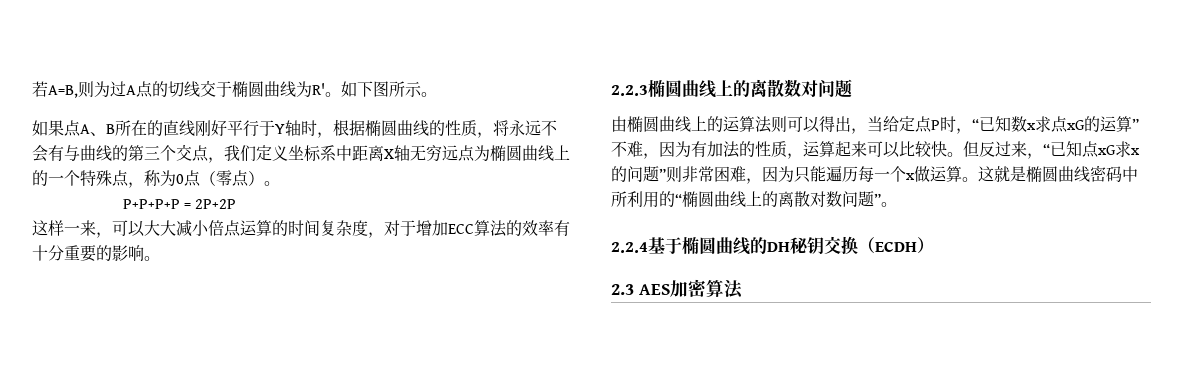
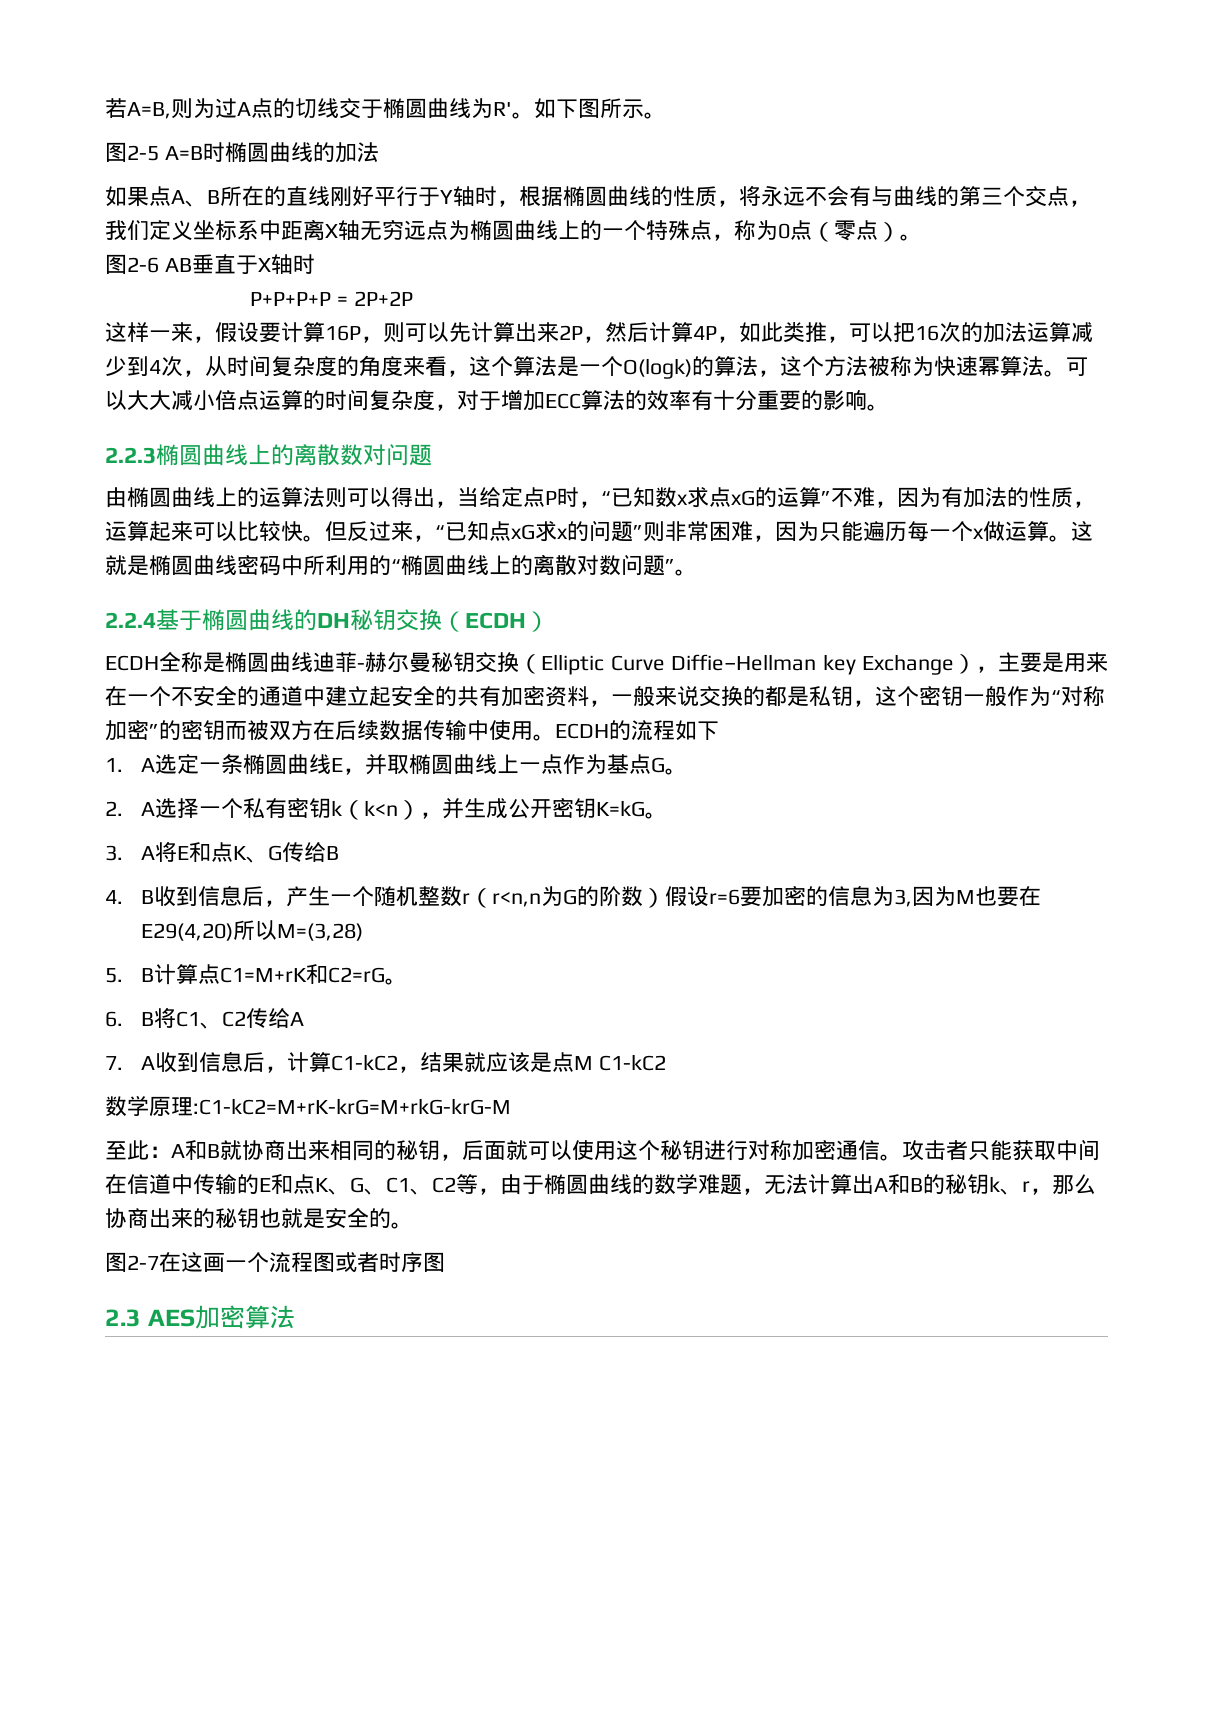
+ 图2-5 A=B时椭圆曲线的加法
+ 图2-6 AB垂直于X轴时
- 这样一来，可以大大减小倍点运算的时间复杂度，对于增加ECC算法的效率有十分重要的影响。
+ 这样一来，假设要计算16P，则可以先计算出来2P，然后计算4P，如此类推，可以把16次的加法运算减少到4次，从时间复杂度的角度来看，这个算法是一个O(logk)的算法，这个方法被称为快速幂算法。可以大大减小倍点运算的时间复杂度，对于增加ECC算法的效率有十分重要的影响。
+ ECDH全称是椭圆曲线迪菲-赫尔曼秘钥交换（Elliptic Curve Diffie–Hellman key Exchange），主要是用来在一个不安全的通道中建立起安全的共有加密资料，一般来说交换的都是私钥，这个密钥一般作为“对称加密”的密钥而被双方在后续数据传输中使用。ECDH的流程如下
+ 1. A选定一条椭圆曲线E，并取椭圆曲线上一点作为基点G。
+ 2. A选择一个私有密钥k（k<n），并生成公开密钥K=kG。
+ 3. A将E和点K、G传给B
+ 4. B收到信息后，产生一个随机整数r（r<n,n为G的阶数）假设r=6要加密的信息为3,因为M也要在E29(4,20)所以M=(3,28)
+ 5. B计算点C1=M+rK和C2=rG。
+ 6. B将C1、C2传给A
+ 7. A收到信息后，计算C1-kC2，结果就应该是点M C1-kC2
+ 数学原理:C1-kC2=M+rK-krG=M+rkG-krG-M
+ 至此：A和B就协商出来相同的秘钥，后面就可以使用这个秘钥进行对称加密通信。攻击者只能获取中间在信道中传输的E和点K、G、C1、C2等，由于椭圆曲线的数学难题，无法计算出A和B的秘钥k、r，那么协商出来的秘钥也就是安全的。
+ 图2-7在这画一个流程图或者时序图

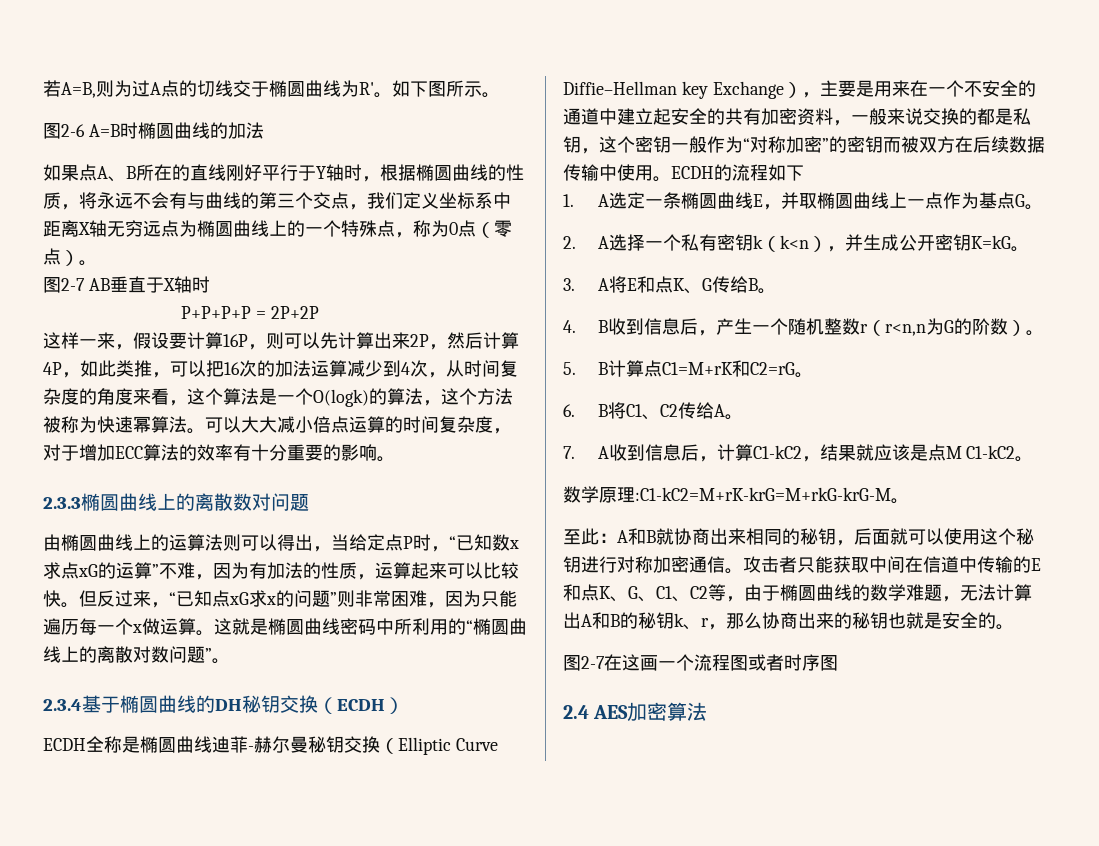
- 图2-5 A=B时椭圆曲线的加法
+ 图2-6 A=B时椭圆曲线的加法
- 图2-6 AB垂直于X轴时
+ 图2-7 AB垂直于X轴时
- 2.2.3椭圆曲线上的离散数对问题
+ 2.3.3椭圆曲线上的离散数对问题
- 2.2.4基于椭圆曲线的DH秘钥交换（ECDH）
+ 2.3.4基于椭圆曲线的DH秘钥交换（ECDH）
- 3. A将E和点K、G传给B
+ 3. A将E和点K、G传给B。
- 4. B收到信息后，产生一个随机整数r（r<n,n为G的阶数）假设r=6要加密的信息为3,因为M也要在E29(4,20)所以M=(3,28)
+ 4. B收到信息后，产生一个随机整数r（r<n,n为G的阶数）。
- 6. B将C1、C2传给A
+ 6. B将C1、C2传给A。
- 7. A收到信息后，计算C1-kC2，结果就应该是点M C1-kC2
+ 7. A收到信息后，计算C1-kC2，结果就应该是点M C1-kC2。
- 数学原理:C1-kC2=M+rK-krG=M+rkG-krG-M
+ 数学原理:C1-kC2=M+rK-krG=M+rkG-krG-M。
- 2.3 AES加密算法
+ 2.4 AES加密算法

